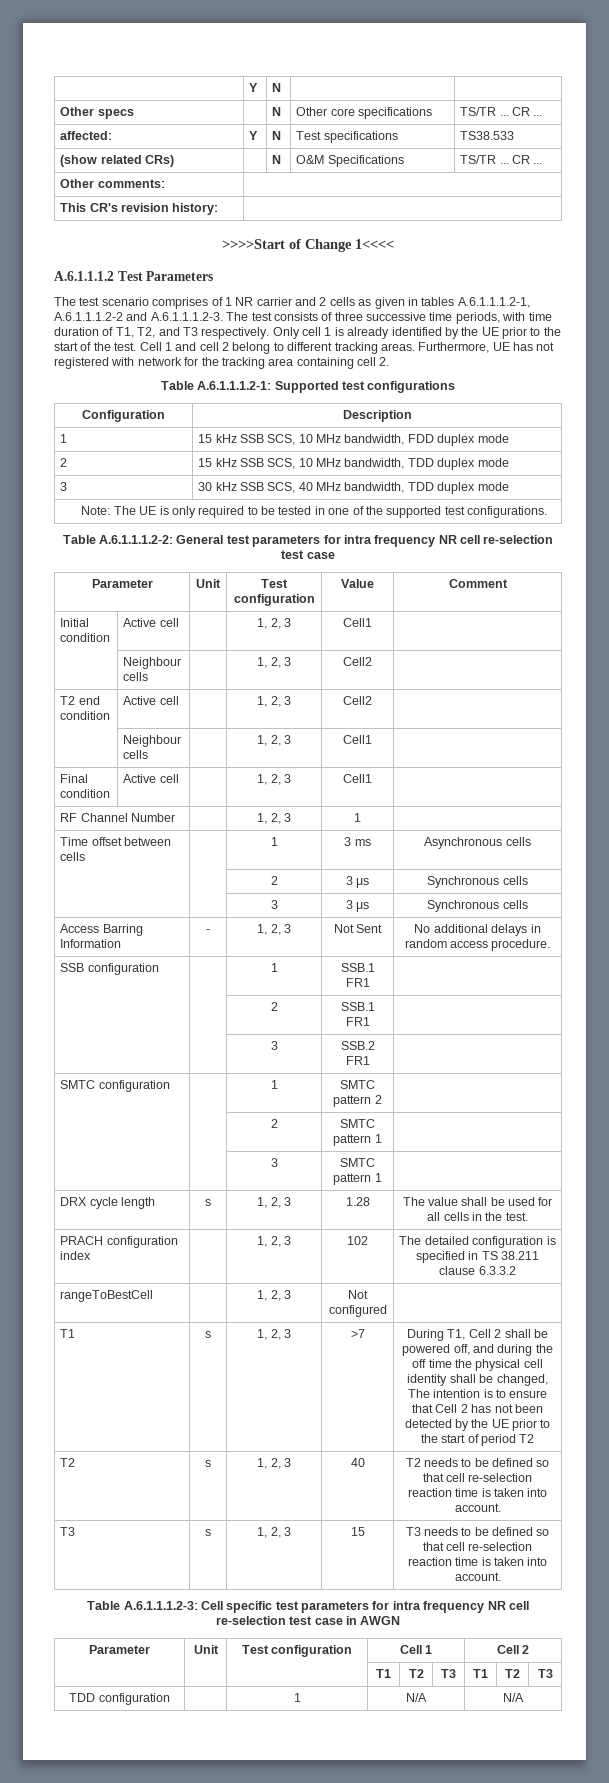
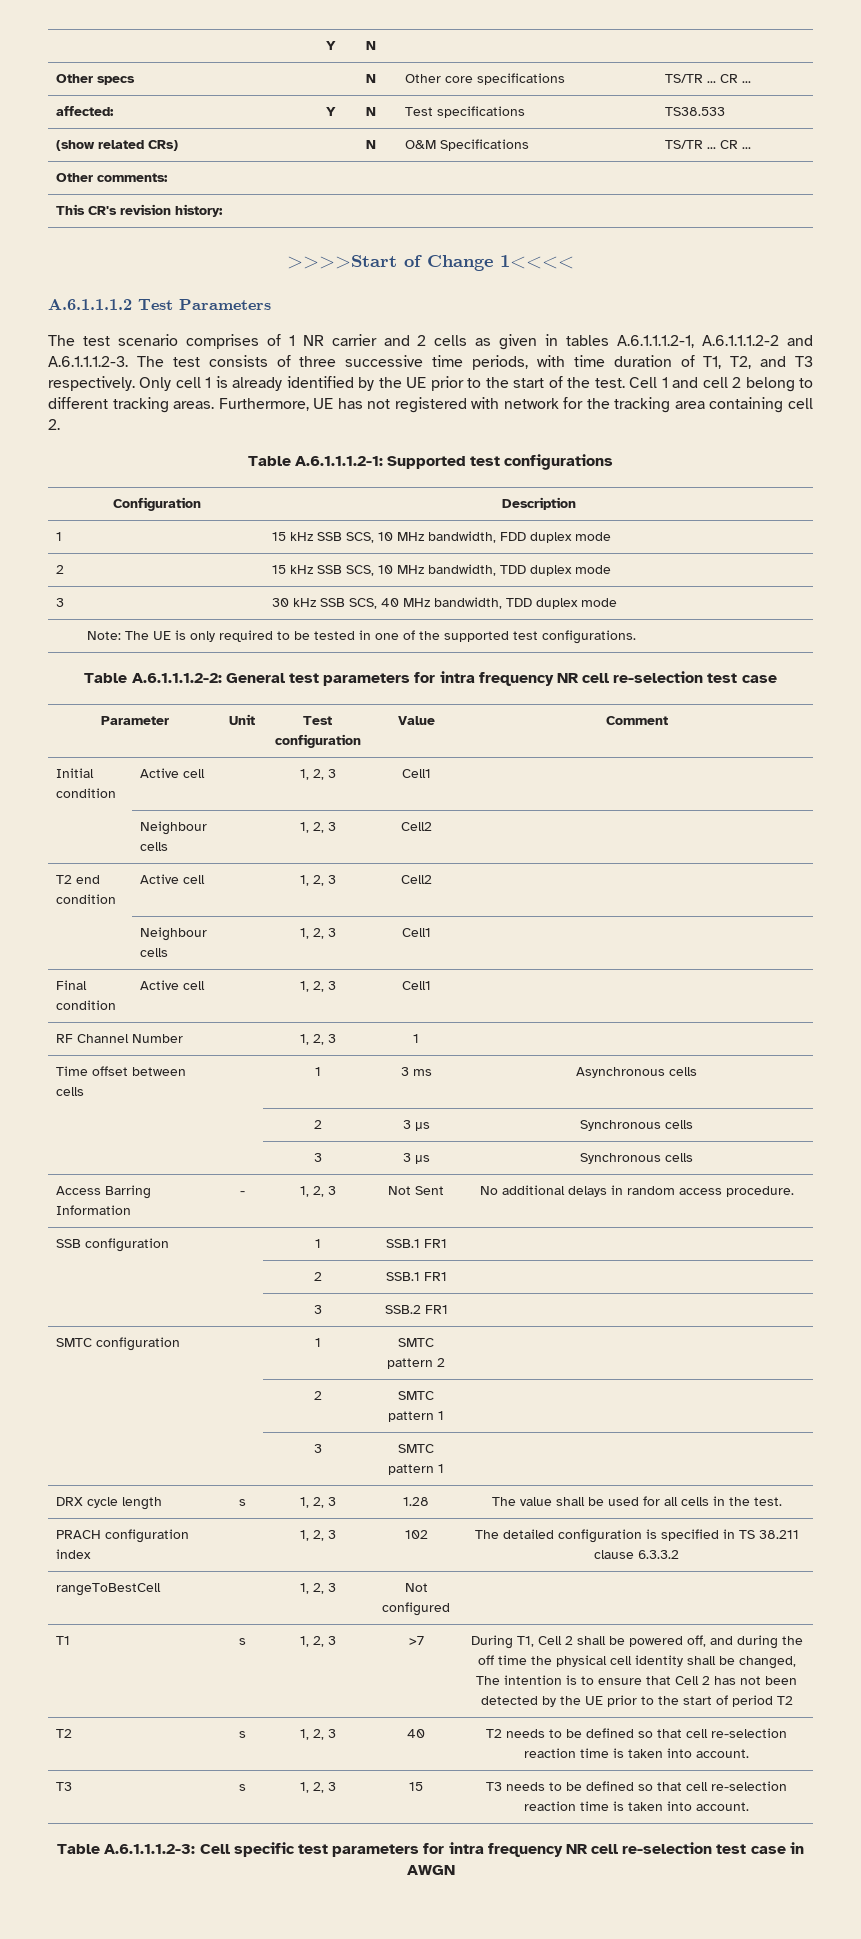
- Parameter | Unit | Test configuration | Cell 1 | Cell 2
- | | | T1 | T2 | T3 | T1 | T2 | T3
- TDD configuration | | 1 | N/A | N/A

